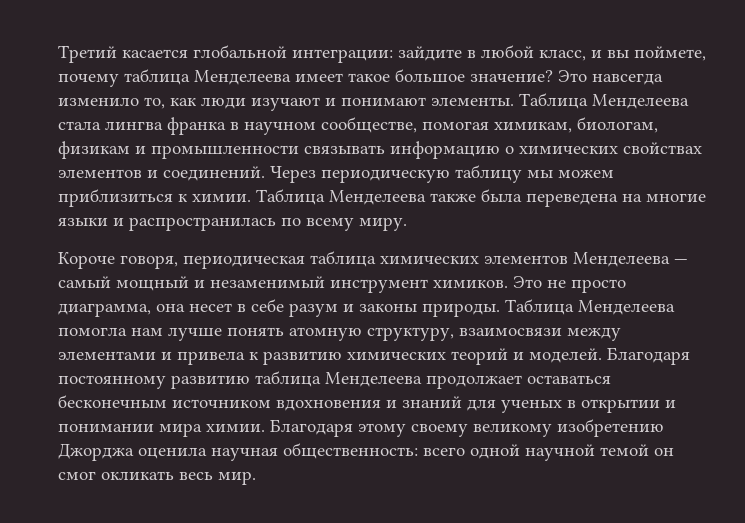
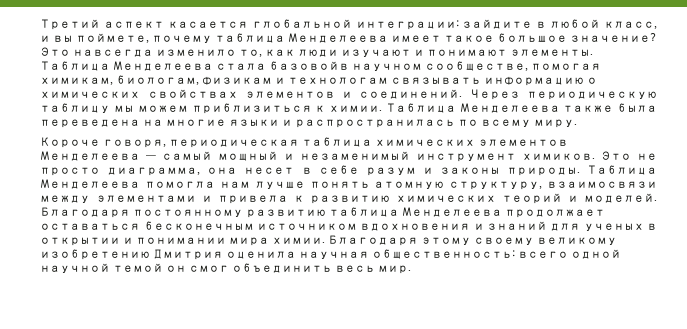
- Третий касается глобальной интеграции: зайдите в любой класс, и вы поймете, почему таблица Менделеева имеет такое большое значение?
+ Третий аспект касается глобальной интеграции: зайдите в любой класс, и вы поймете, почему таблица Менделеева имеет такое большое значение?
- Таблица Менделеева стала лингва франка в научном сообществе, помогая химикам, биологам, физикам и промышленности связывать информацию о химических свойствах элементов и соединений.
+ Таблица Менделеева стала базовойв научном сообществе, помогая химикам, биологам, физикам и технологам связывать информацию о химических свойствах элементов и соединений.
- Благодаря этому своему великому изобретению Джорджа оценила научная общественность: всего одной научной темой он смог окликать весь мир.
+ Благодаря этому своему великому изобретению Дмитрия оценила научная общественность: всего одной научной темой он смог объединить весь мир.

